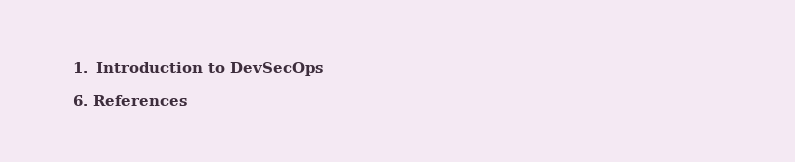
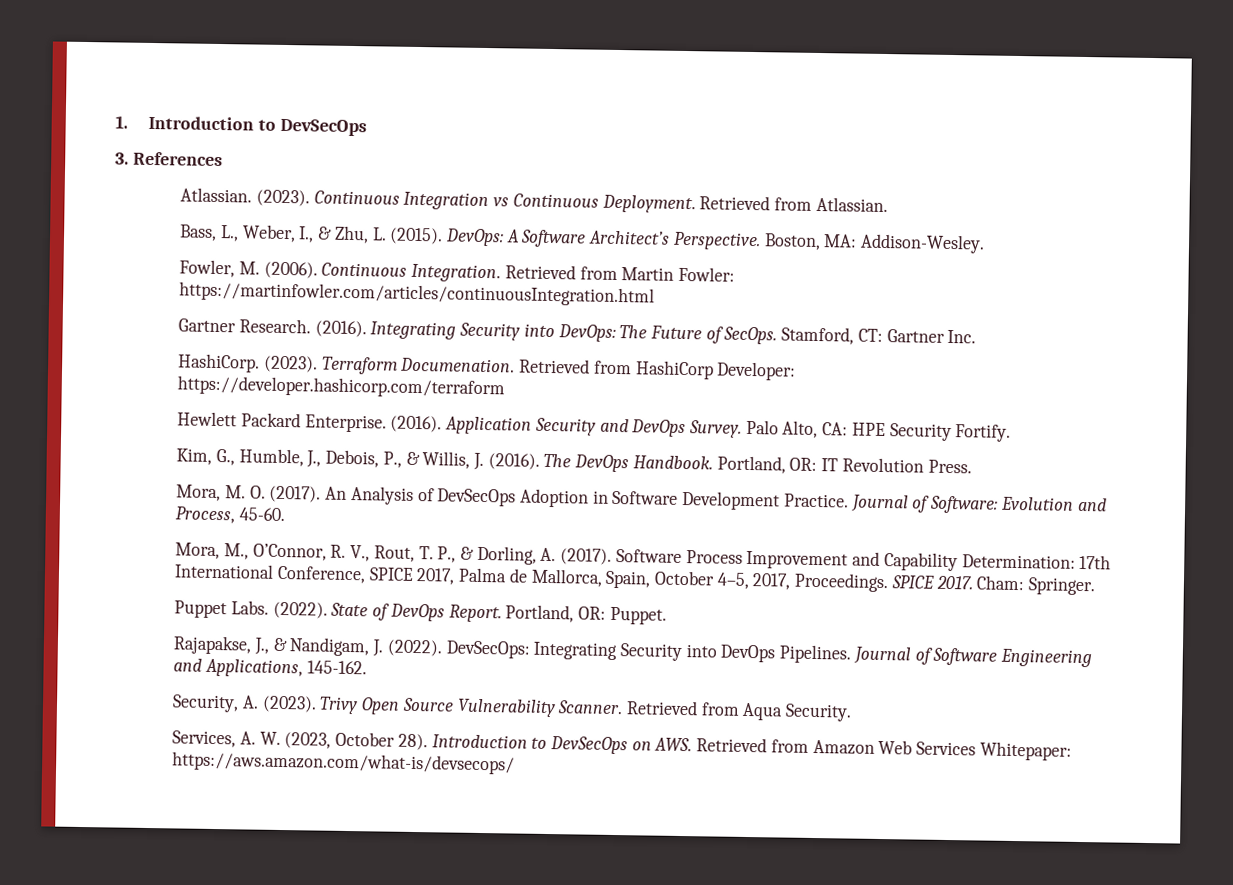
- 6. References
+ 3. References
+ Atlassian. (2023). Continuous Integration vs Continuous Deployment. Retrieved from Atlassian.
+ Bass, L., Weber, I., & Zhu, L. (2015). DevOps: A Software Architect’s Perspective. Boston, MA: Addison-Wesley.
+ Fowler, M. (2006). Continuous Integration. Retrieved from Martin Fowler: https://martinfowler.com/articles/continuousIntegration.html
+ Gartner Research. (2016). Integrating Security into DevOps: The Future of SecOps. Stamford, CT: Gartner Inc.
+ HashiCorp. (2023). Terraform Documenation. Retrieved from HashiCorp Developer: https://developer.hashicorp.com/terraform
+ Hewlett Packard Enterprise. (2016). Application Security and DevOps Survey. Palo Alto, CA: HPE Security Fortify.
+ Kim, G., Humble, J., Debois, P., & Willis, J. (2016). The DevOps Handbook. Portland, OR: IT Revolution Press.
+ Mora, M. O. (2017). An Analysis of DevSecOps Adoption in Software Development Practice. Journal of Software: Evolution and Process, 45-60.
+ Mora, M., O’Connor, R. V., Rout, T. P., & Dorling, A. (2017). Software Process Improvement and Capability Determination: 17th International Conference, SPICE 2017, Palma de Mallorca, Spain, October 4–5, 2017, Proceedings. SPICE 2017. Cham: Springer.
+ Puppet Labs. (2022). State of DevOps Report. Portland, OR: Puppet.
+ Rajapakse, J., & Nandigam, J. (2022). DevSecOps: Integrating Security into DevOps Pipelines. Journal of Software Engineering and Applications, 145-162.
+ Security, A. (2023). Trivy Open Source Vulnerability Scanner. Retrieved from Aqua Security.
+ Services, A. W. (2023, October 28). Introduction to DevSecOps on AWS. Retrieved from Amazon Web Services Whitepaper: https://aws.amazon.com/what-is/devsecops/

